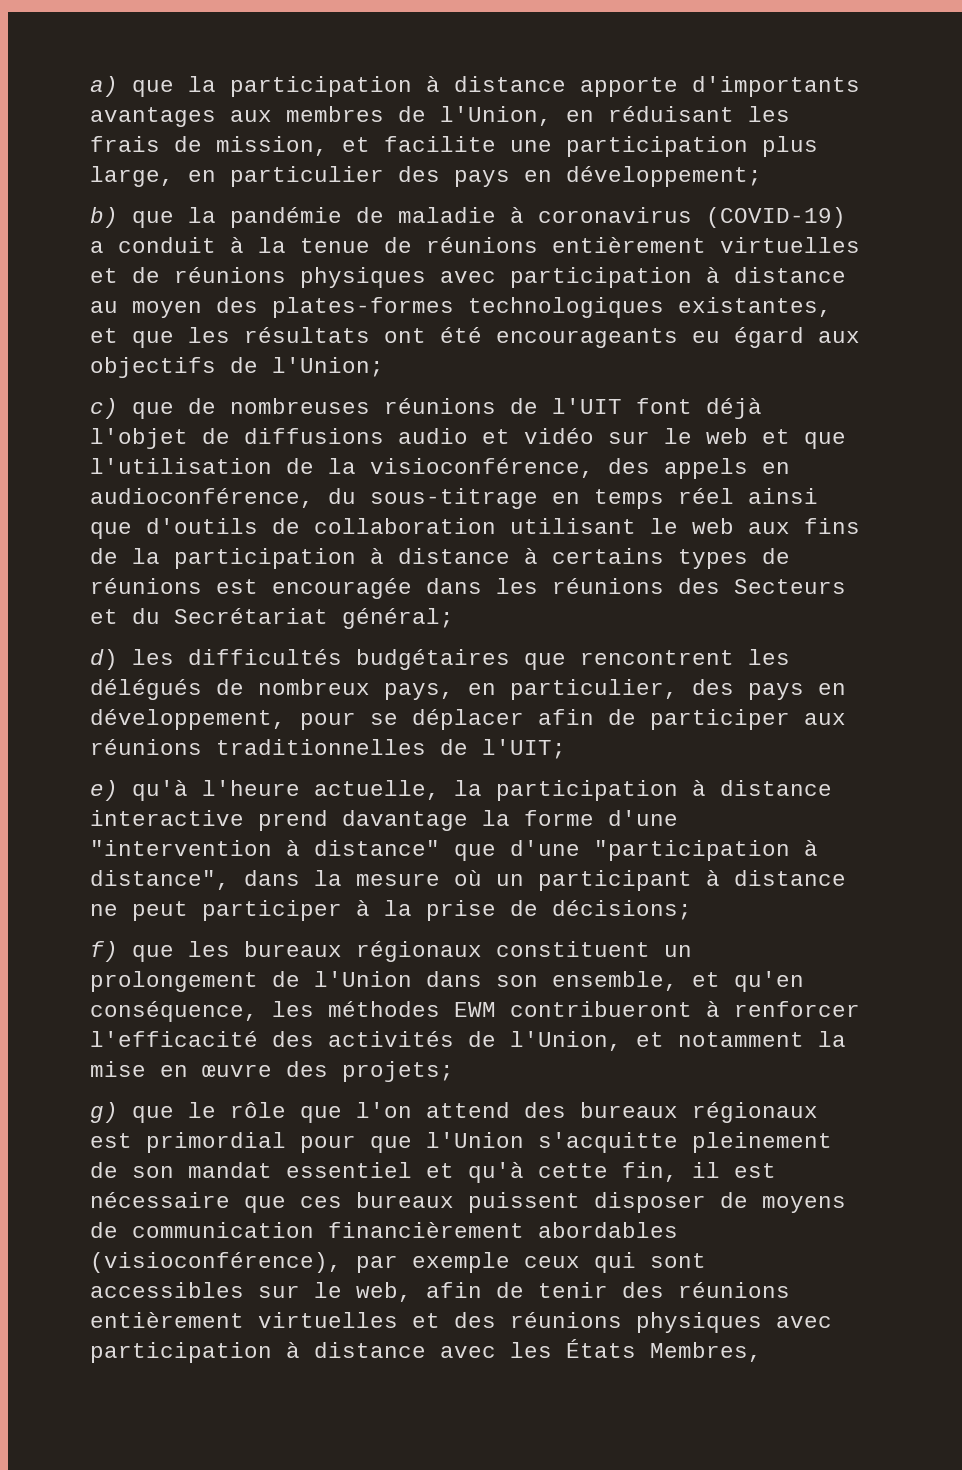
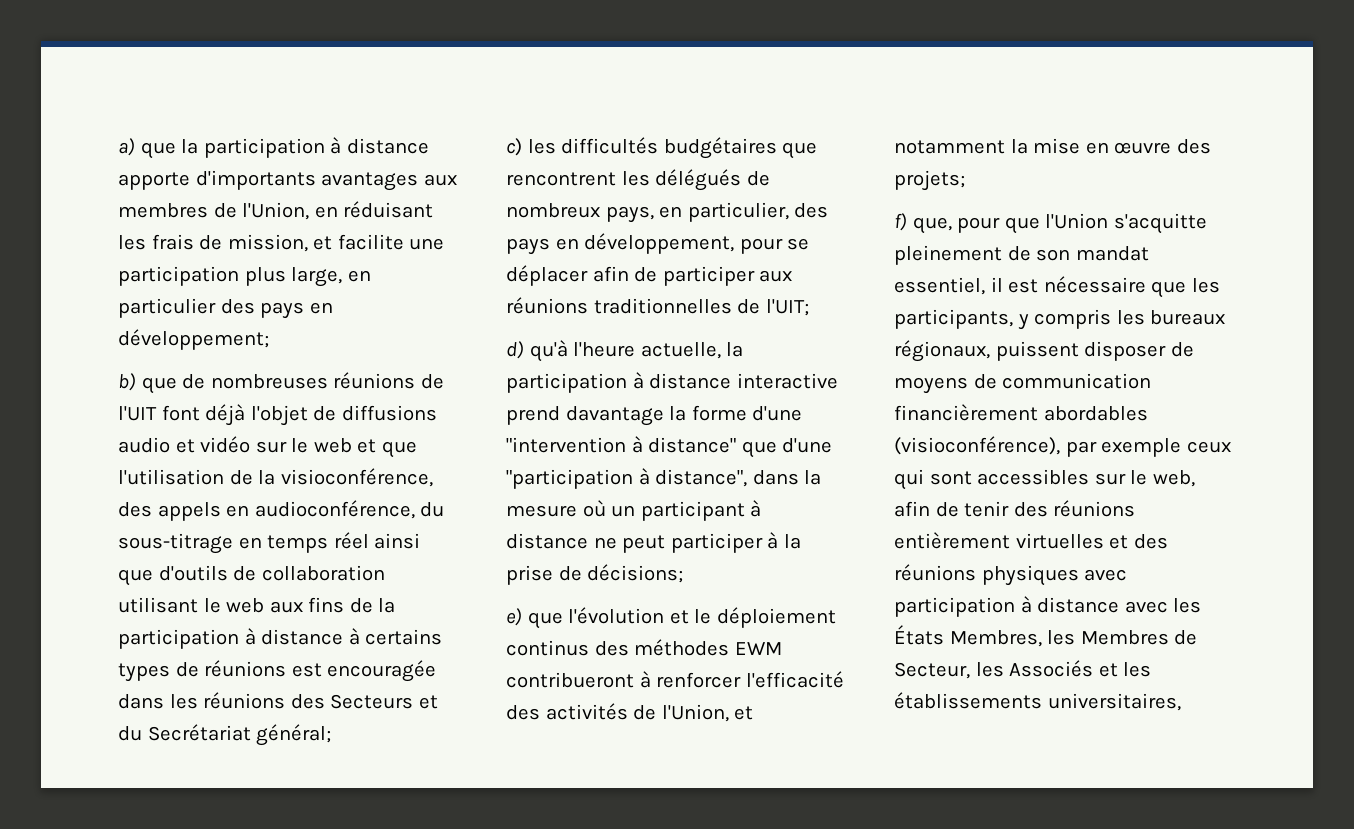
- b) que la pandémie de maladie à coronavirus (COVID-19) a conduit à la tenue de réunions entièrement virtuelles et de réunions physiques avec participation à distance au moyen des plates-formes technologiques existantes, et que les résultats ont été encourageants eu égard aux objectifs de l'Union;
- c) que de nombreuses réunions de l'UIT font déjà l'objet de diffusions audio et vidéo sur le web et que l'utilisation de la visioconférence, des appels en audioconférence, du sous-titrage en temps réel ainsi que d'outils de collaboration utilisant le web aux fins de la participation à distance à certains types de réunions est encouragée dans les réunions des Secteurs et du Secrétariat général;
+ b) que de nombreuses réunions de l'UIT font déjà l'objet de diffusions audio et vidéo sur le web et que l'utilisation de la visioconférence, des appels en audioconférence, du sous-titrage en temps réel ainsi que d'outils de collaboration utilisant le web aux fins de la participation à distance à certains types de réunions est encouragée dans les réunions des Secteurs et du Secrétariat général;
- d) les difficultés budgétaires que rencontrent les délégués de nombreux pays, en particulier, des pays en développement, pour se déplacer afin de participer aux réunions traditionnelles de l'UIT;
+ c) les difficultés budgétaires que rencontrent les délégués de nombreux pays, en particulier, des pays en développement, pour se déplacer afin de participer aux réunions traditionnelles de l'UIT;
- e) qu'à l'heure actuelle, la participation à distance interactive prend davantage la forme d'une "intervention à distance" que d'une "participation à distance", dans la mesure où un participant à distance ne peut participer à la prise de décisions;
+ d) qu'à l'heure actuelle, la participation à distance interactive prend davantage la forme d'une "intervention à distance" que d'une "participation à distance", dans la mesure où un participant à distance ne peut participer à la prise de décisions;
- f) que les bureaux régionaux constituent un prolongement de l'Union dans son ensemble, et qu'en conséquence, les méthodes EWM contribueront à renforcer l'efficacité des activités de l'Union, et notamment la mise en œuvre des projets;
+ e) que l'évolution et le déploiement continus des méthodes EWM contribueront à renforcer l'efficacité des activités de l'Union, et notamment la mise en œuvre des projets;
- g) que le rôle que l'on attend des bureaux régionaux est primordial pour que l'Union s'acquitte pleinement de son mandat essentiel et qu'à cette fin, il est nécessaire que ces bureaux puissent disposer de moyens de communication financièrement abordables (visioconférence), par exemple ceux qui sont accessibles sur le web, afin de tenir des réunions entièrement virtuelles et des réunions physiques avec participation à distance avec les États Membres,
+ f) que, pour que l'Union s'acquitte pleinement de son mandat essentiel, il est nécessaire que les participants, y compris les bureaux régionaux, puissent disposer de moyens de communication financièrement abordables (visioconférence), par exemple ceux qui sont accessibles sur le web, afin de tenir des réunions entièrement virtuelles et des réunions physiques avec participation à distance avec les États Membres, les Membres de Secteur, les Associés et les établissements universitaires,

